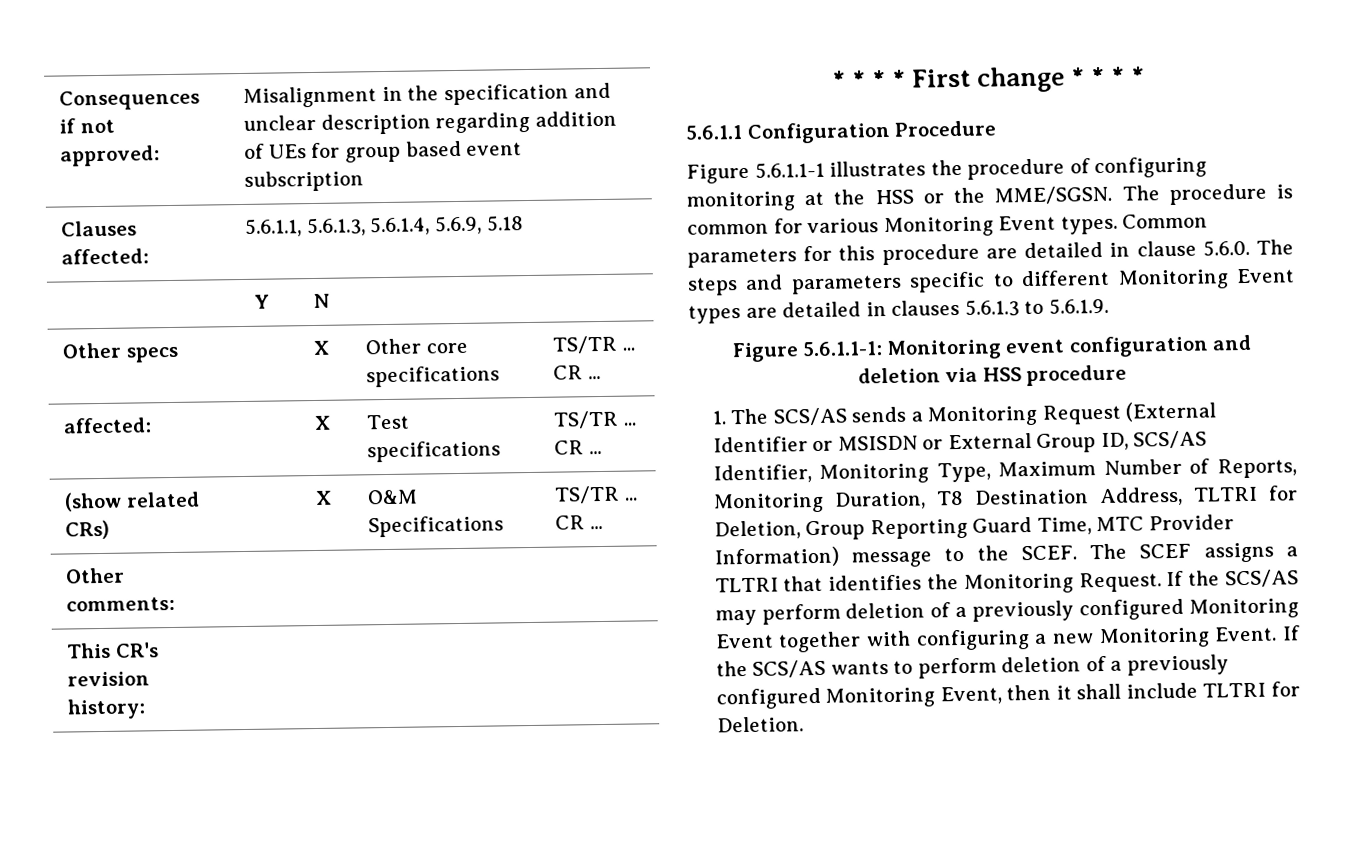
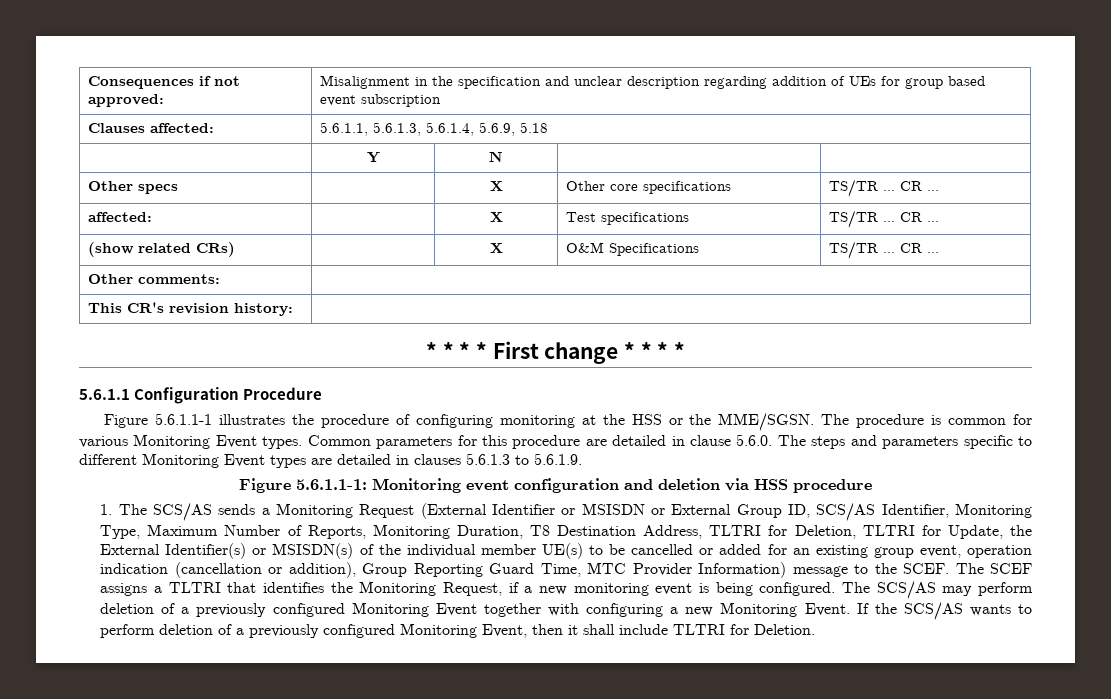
- 1. The SCS/AS sends a Monitoring Request (External Identifier or MSISDN or External Group ID, SCS/AS Identifier, Monitoring Type, Maximum Number of Reports, Monitoring Duration, T8 Destination Address, TLTRI for Deletion, Group Reporting Guard Time, MTC Provider Information) message to the SCEF.
+ 1. The SCS/AS sends a Monitoring Request (External Identifier or MSISDN or External Group ID, SCS/AS Identifier, Monitoring Type, Maximum Number of Reports, Monitoring Duration, T8 Destination Address, TLTRI for Deletion, TLTRI for Update, the External Identifier(s) or MSISDN(s) of the individual member UE(s) to be cancelled or added for an existing group event, operation indication (cancellation or addition), Group Reporting Guard Time, MTC Provider Information) message to the SCEF.
- The SCEF assigns a TLTRI that identifies the Monitoring Request. If the SCS/AS may perform deletion of a previously configured Monitoring Event together with configuring a new Monitoring Event.
+ The SCEF assigns a TLTRI that identifies the Monitoring Request, if a new monitoring event is being configured. The SCS/AS may perform deletion of a previously configured Monitoring Event together with configuring a new Monitoring Event.

